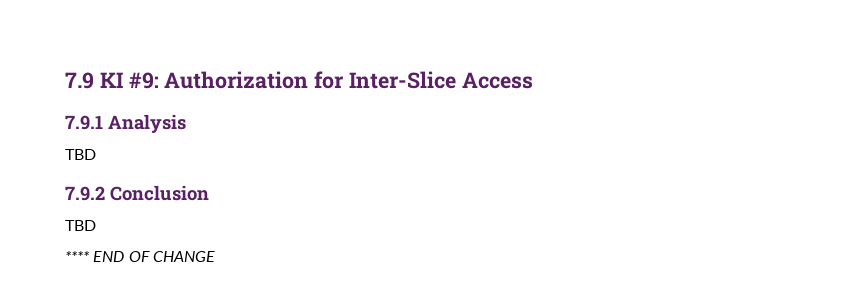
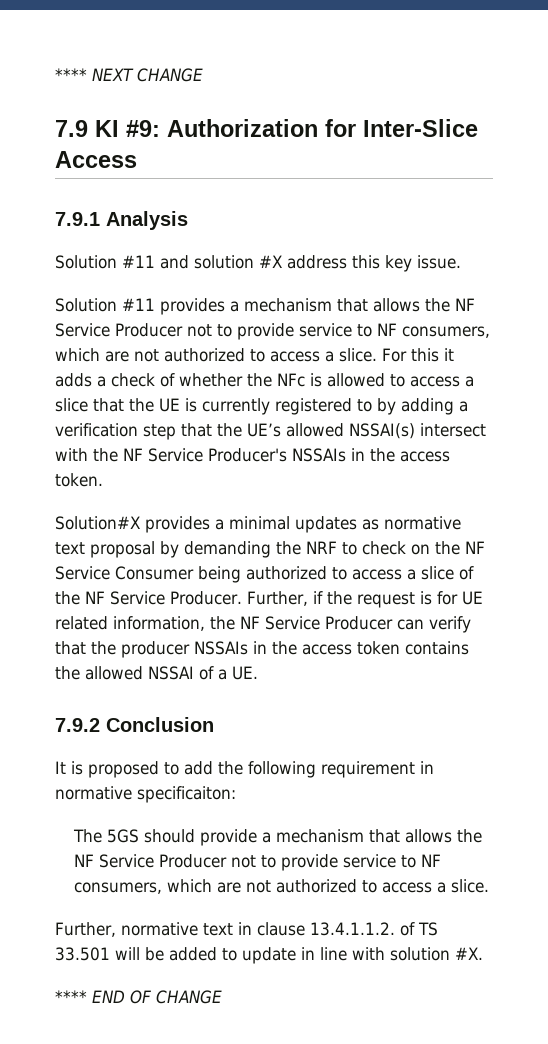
+ **** NEXT CHANGE
  7.9.1 Analysis
- TBD
+ Solution #11 and solution #X address this key issue.
+ Solution #11 provides a mechanism that allows the NF Service Producer not to provide service to NF consumers, which are not authorized to access a slice. For this it adds a check of whether the NFc is allowed to access a slice that the UE is currently registered to by adding a verification step that the UE’s allowed NSSAI(s) intersect with the NF Service Producer's NSSAIs in the access token.
+ Solution#X provides a minimal updates as normative text proposal by demanding the NRF to check on the NF Service Consumer being authorized to access a slice of the NF Service Producer. Further, if the request is for UE related information, the NF Service Producer can verify that the producer NSSAIs in the access token contains the allowed NSSAI of a UE.
  7.9.2 Conclusion
- TBD
+ It is proposed to add the following requirement in normative specificaiton:
+ The 5GS should provide a mechanism that allows the NF Service Producer not to provide service to NF consumers, which are not authorized to access a slice.
+ Further, normative text in clause 13.4.1.1.2. of TS 33.501 will be added to update in line with solution #X.

